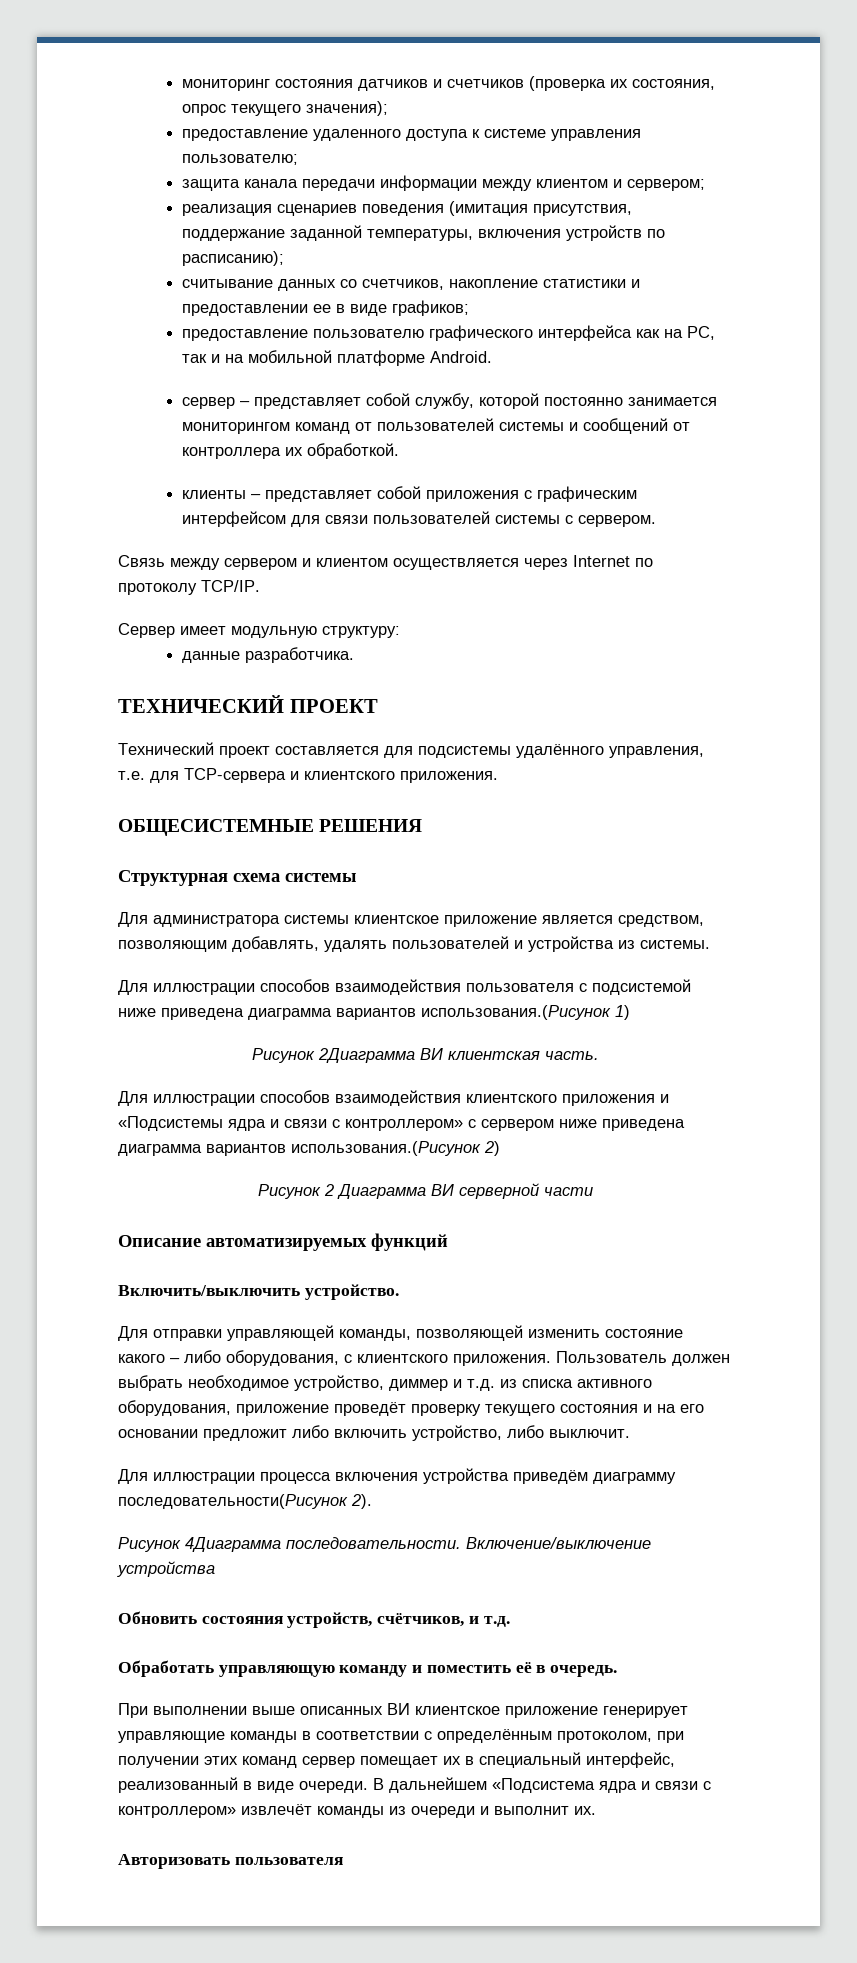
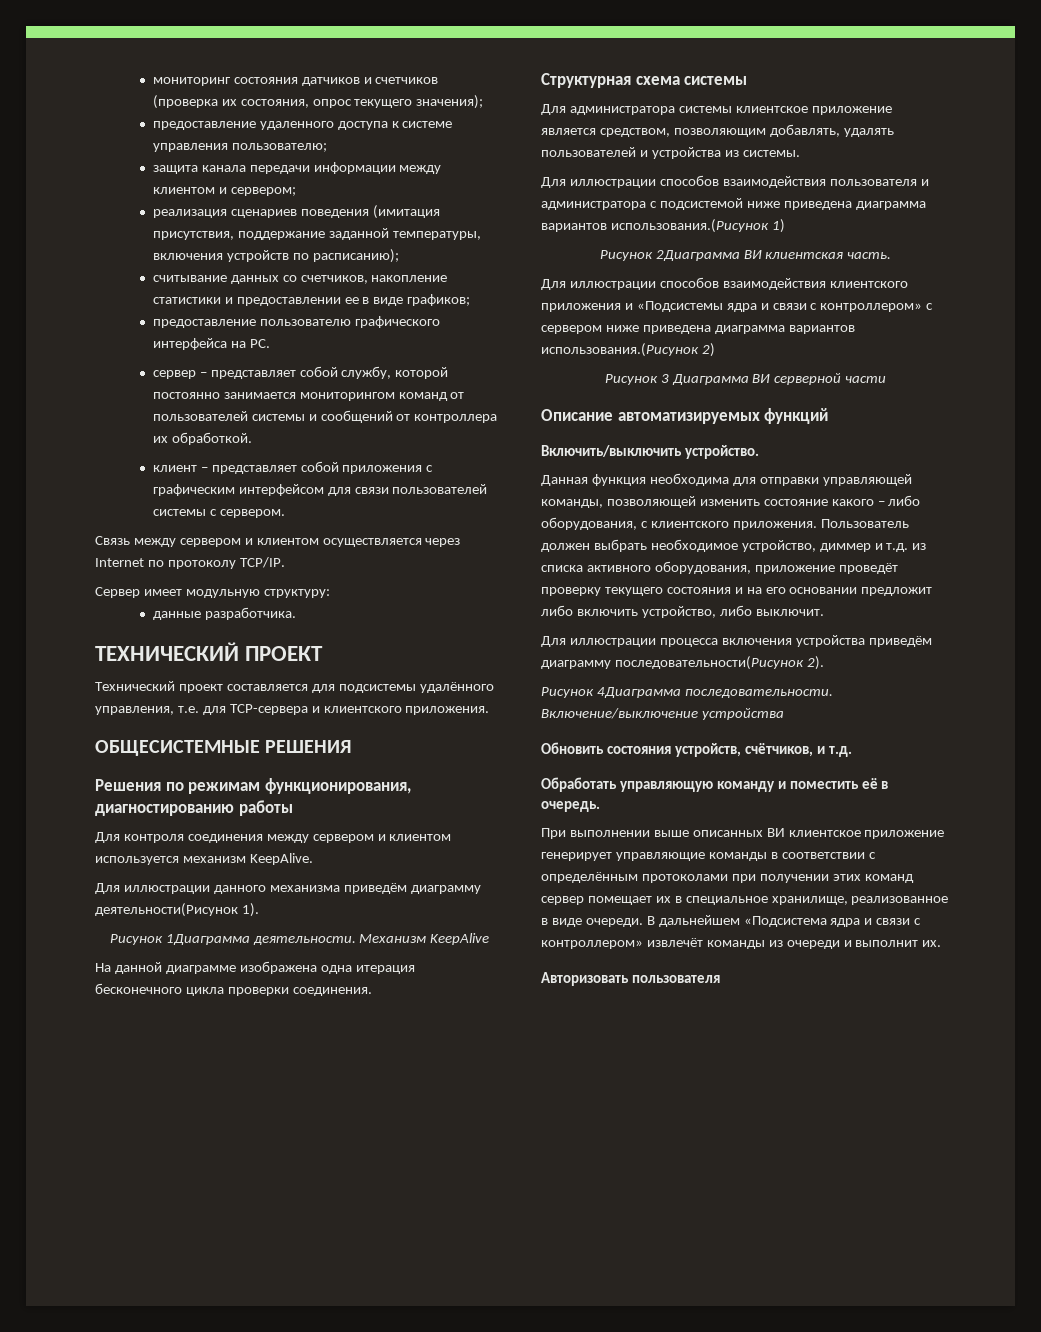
- предоставление пользователю графического интерфейса как на PC, так и на мобильной платформе Android.
+ предоставление пользователю графического интерфейса на PC.
- клиенты – представляет собой приложения с графическим интерфейсом для связи пользователей системы с сервером.
+ клиент – представляет собой приложения с графическим интерфейсом для связи пользователей системы с сервером.
+ Решения по режимам функционирования, диагностированию работы
+ Для контроля соединения между сервером и клиентом используется механизм KeepAlive.
+ Для иллюстрации данного механизма приведём диаграмму деятельности(Рисунок 1).
+ Рисунок 1Диаграмма деятельности. Механизм KeepAlive
+ На данной диаграмме изображена одна итерация бесконечного цикла проверки соединения.
- Для иллюстрации способов взаимодействия пользователя с подсистемой ниже приведена диаграмма вариантов использования.(Рисунок 1)
+ Для иллюстрации способов взаимодействия пользователя и администратора с подсистемой ниже приведена диаграмма вариантов использования.(Рисунок 1)
- Рисунок 2 Диаграмма ВИ серверной части
+ Рисунок 3 Диаграмма ВИ серверной части
- Для отправки управляющей команды, позволяющей изменить состояние какого – либо оборудования, с клиентского приложения.
+ Данная функция необходима для отправки управляющей команды, позволяющей изменить состояние какого – либо оборудования, с клиентского приложения.
- При выполнении выше описанных ВИ клиентское приложение генерирует управляющие команды в соответствии с определённым протоколом, при получении этих команд сервер помещает их в специальный интерфейс, реализованный в виде очереди.
+ При выполнении выше описанных ВИ клиентское приложение генерирует управляющие команды в соответствии с определённым протоколами при получении этих команд сервер помещает их в специальное хранилище, реализованное в виде очереди.

